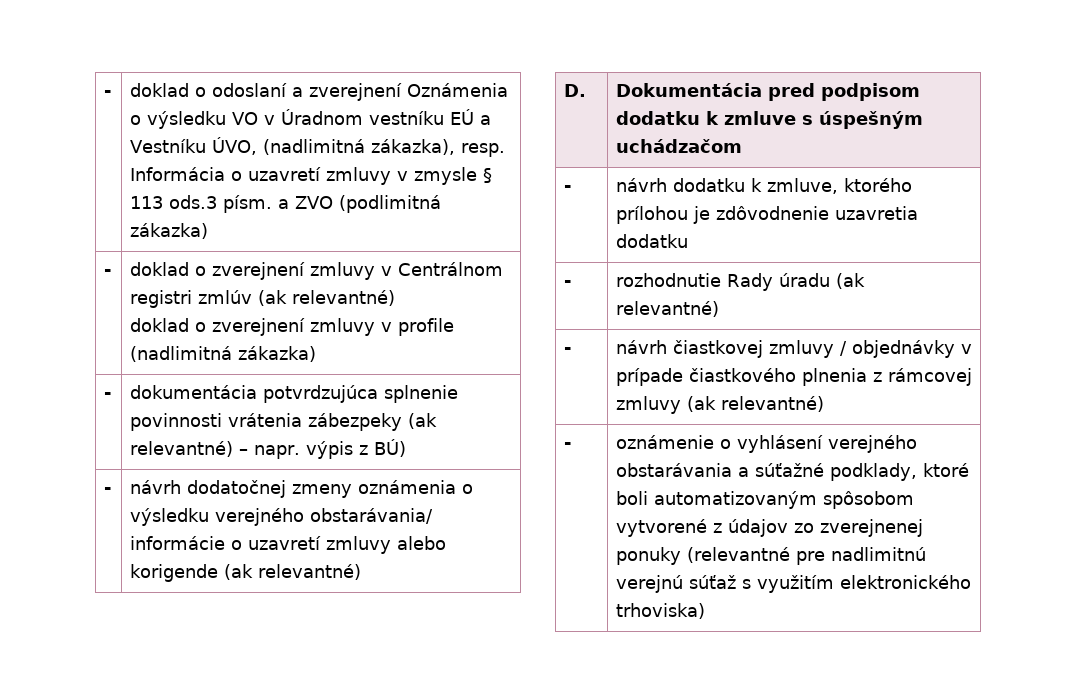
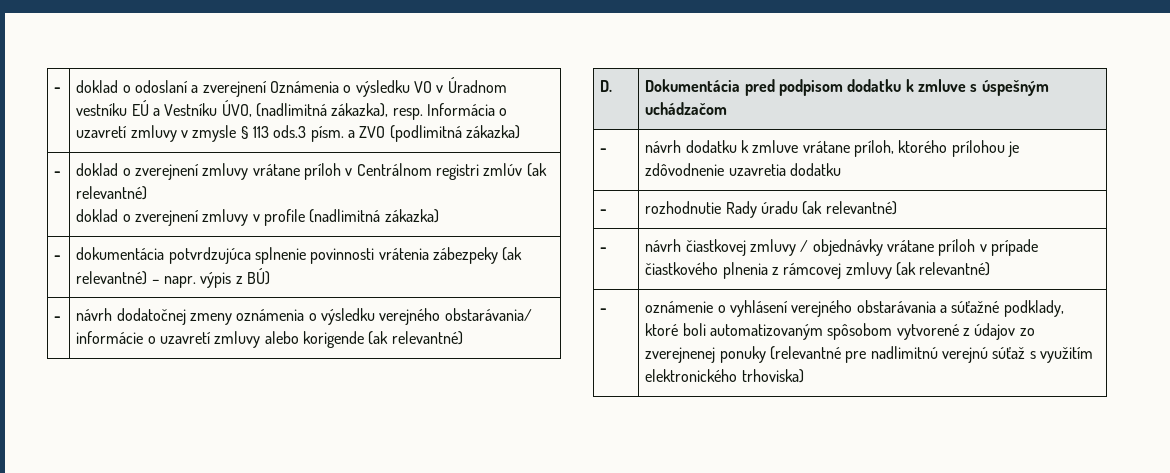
- - | doklad o zverejnení zmluvy v Centrálnom registri zmlúv (ak relevantné)
+ - | doklad o zverejnení zmluvy vrátane príloh v Centrálnom registri zmlúv (ak relevantné)
- - | návrh dodatku k zmluve, ktorého prílohou je zdôvodnenie uzavretia dodatku
+ - | návrh dodatku k zmluve vrátane príloh, ktorého prílohou je zdôvodnenie uzavretia dodatku
- - | návrh čiastkovej zmluvy / objednávky v prípade čiastkového plnenia z rámcovej zmluvy (ak relevantné)
+ - | návrh čiastkovej zmluvy / objednávky vrátane príloh v prípade čiastkového plnenia z rámcovej zmluvy (ak relevantné)

